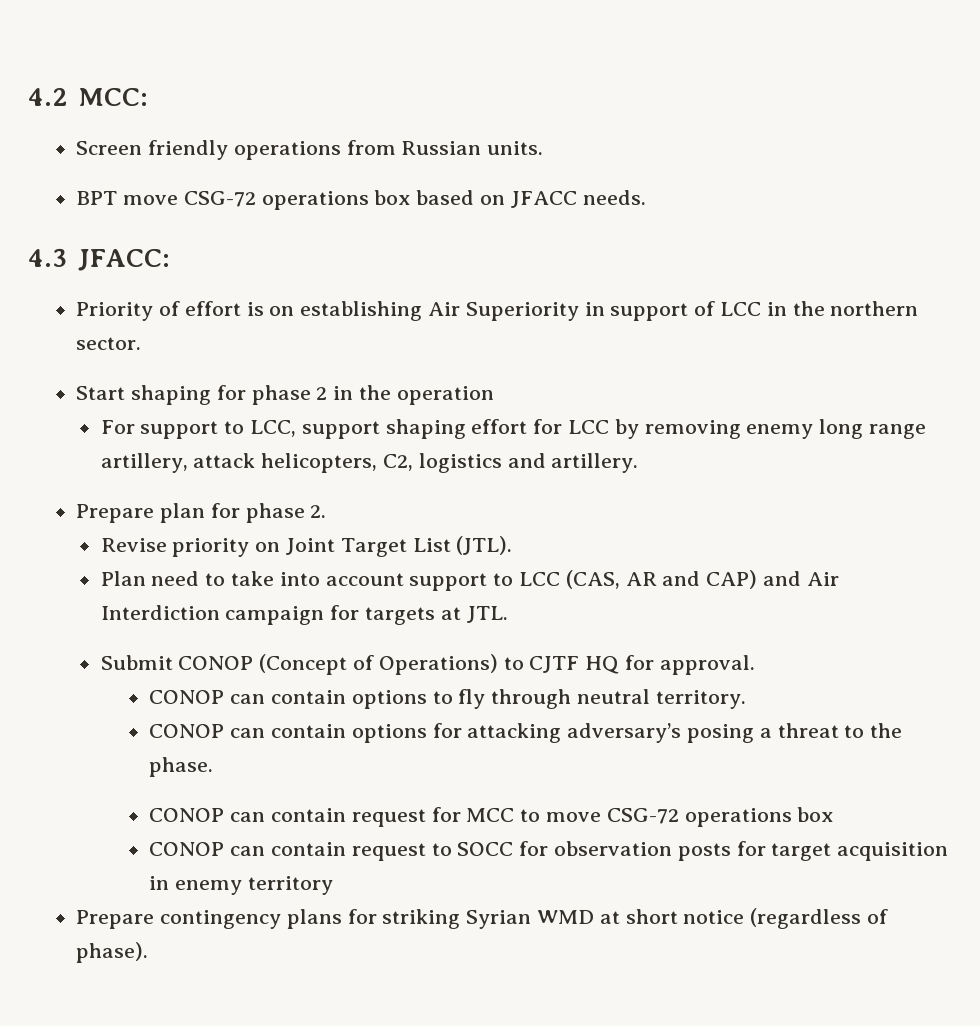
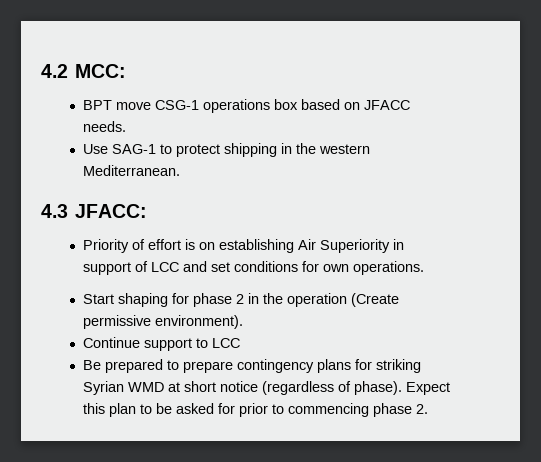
- Screen friendly operations from Russian units.
- BPT move CSG-72 operations box based on JFACC needs.
+ BPT move CSG-1 operations box based on JFACC needs.
+ Use SAG-1 to protect shipping in the western Mediterranean.
- Priority of effort is on establishing Air Superiority in support of LCC in the northern sector.
+ Priority of effort is on establishing Air Superiority in support of LCC and set conditions for own operations.
- Start shaping for phase 2 in the operation
- For support to LCC, support shaping effort for LCC by removing enemy long range artillery, attack helicopters, C2, logistics and artillery.
- Prepare plan for phase 2.
- Revise priority on Joint Target List (JTL).
- Plan need to take into account support to LCC (CAS, AR and CAP) and Air Interdiction campaign for targets at JTL.
- Submit CONOP (Concept of Operations) to CJTF HQ for approval.
- CONOP can contain options to fly through neutral territory.
- CONOP can contain options for attacking adversary’s posing a threat to the phase.
- CONOP can contain request for MCC to move CSG-72 operations box
- CONOP can contain request to SOCC for observation posts for target acquisition in enemy territory
- Prepare contingency plans for striking Syrian WMD at short notice (regardless of phase).
+ Start shaping for phase 2 in the operation (Create permissive environment).
+ Continue support to LCC
+ Be prepared to prepare contingency plans for striking Syrian WMD at short notice (regardless of phase).
+ Expect this plan to be asked for prior to commencing phase 2.

